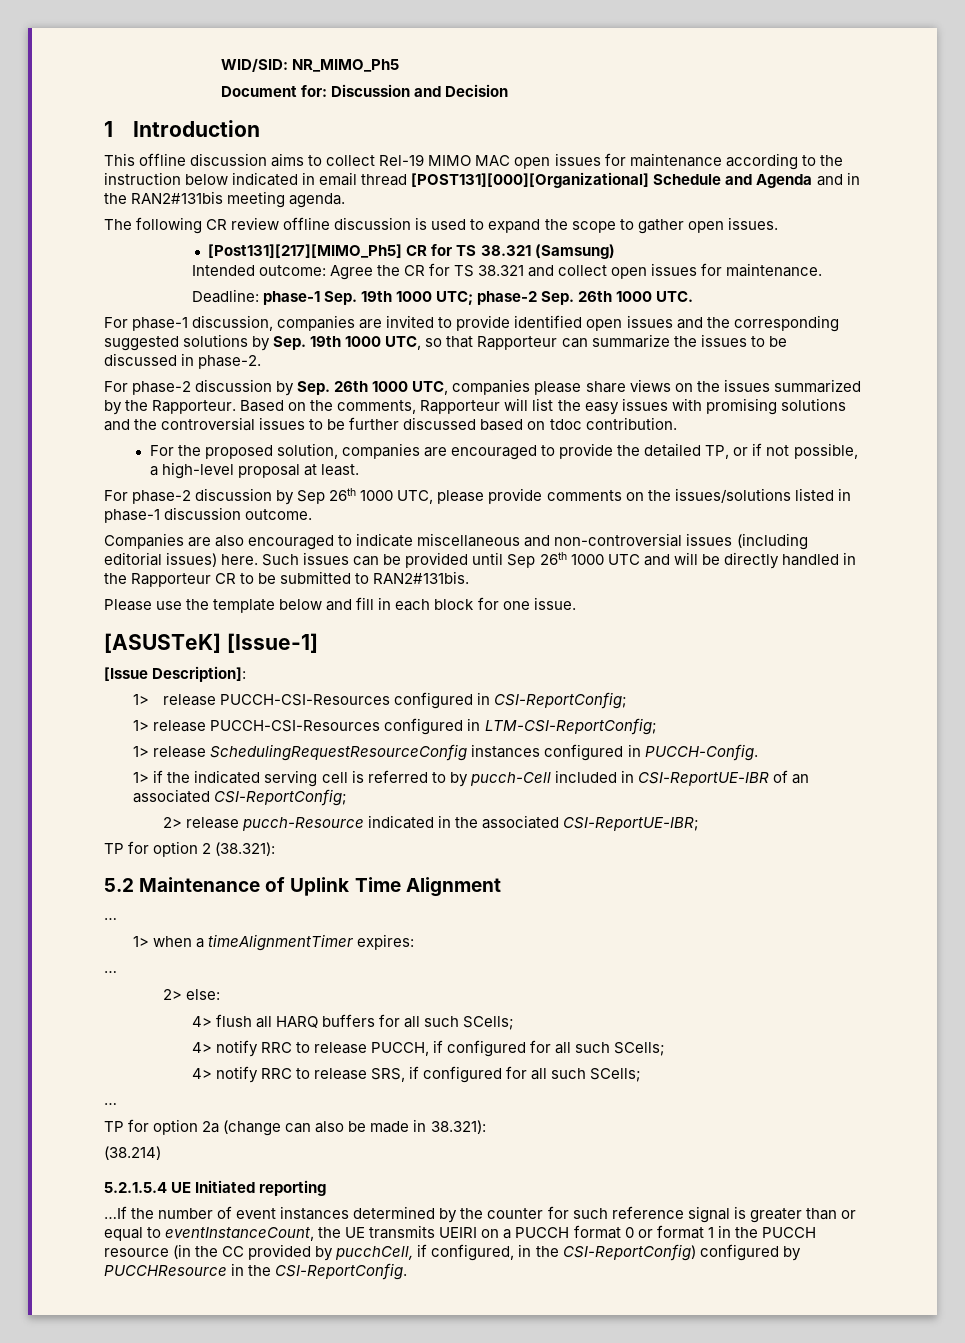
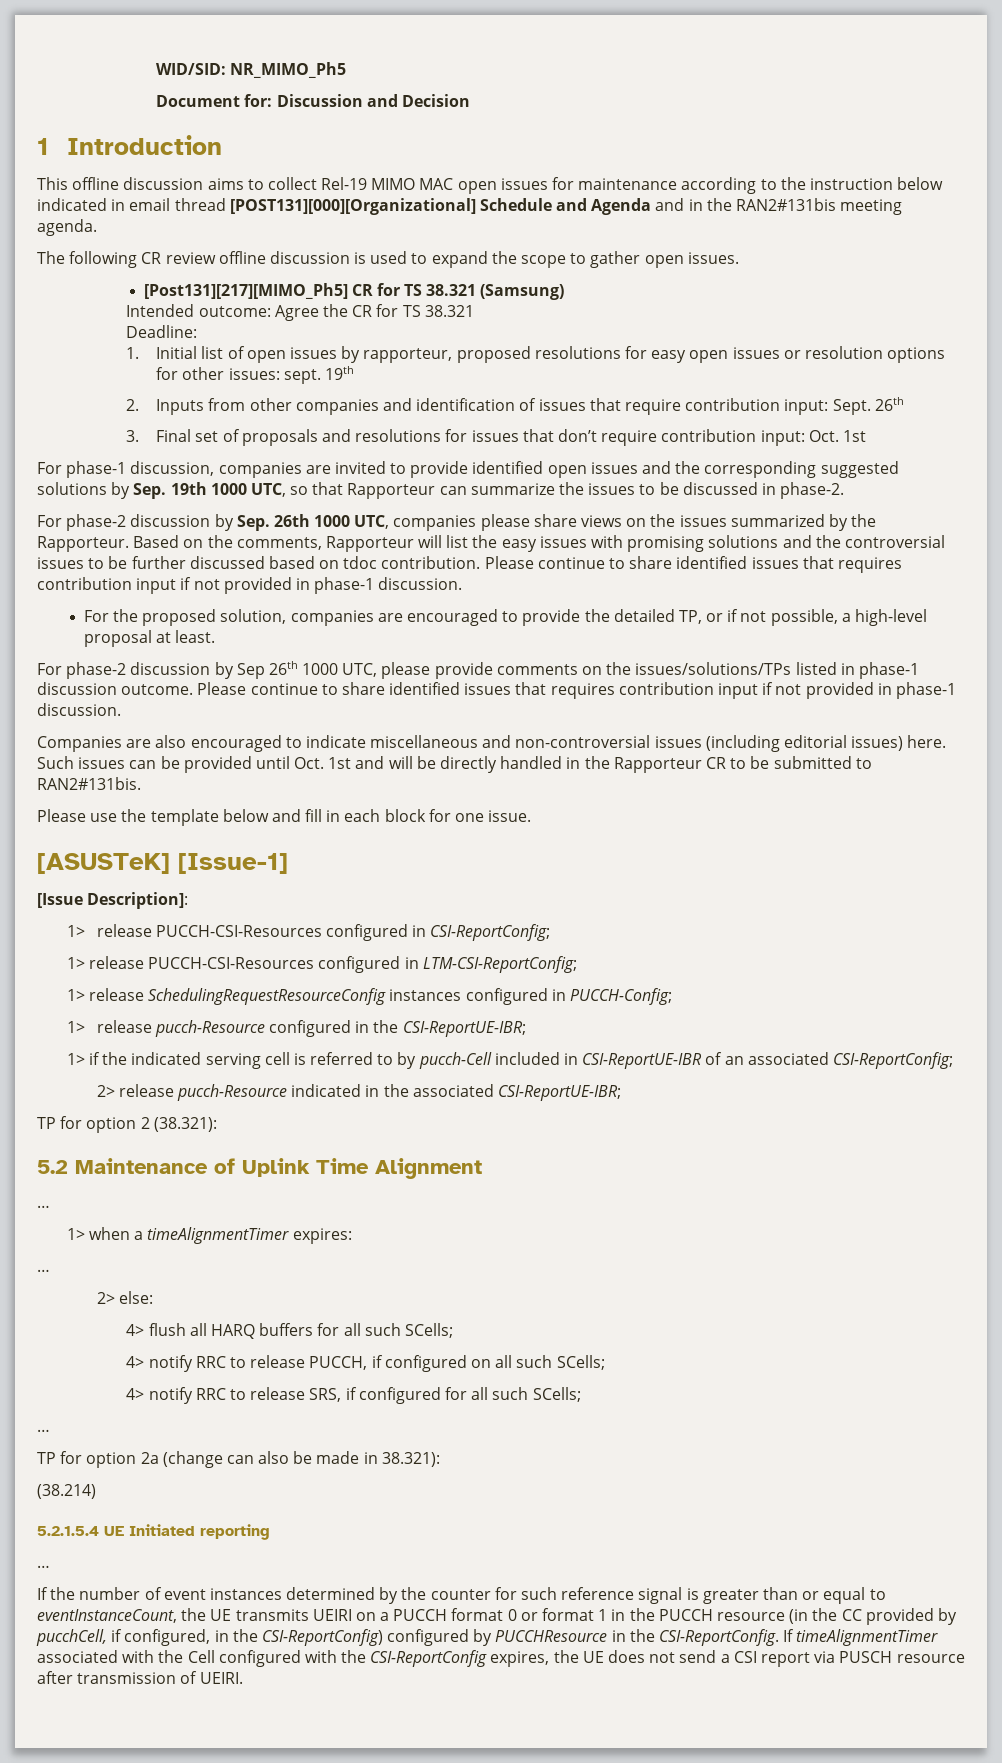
- Intended outcome: Agree the CR for TS 38.321 and collect open issues for maintenance.
- Deadline: phase-1 Sep. 19th 1000 UTC; phase-2 Sep. 26th 1000 UTC.
+ Intended outcome: Agree the CR for TS 38.321
+ Deadline:
+ 1. Initial list of open issues by rapporteur, proposed resolutions for easy open issues or resolution options for other issues: sept. 19th
+ 2. Inputs from other companies and identification of issues that require contribution input: Sept. 26th
+ 3. Final set of proposals and resolutions for issues that don’t require contribution input: Oct. 1st
- Based on the comments, Rapporteur will list the easy issues with promising solutions and the controversial issues to be further discussed based on tdoc contribution.
+ Based on the comments, Rapporteur will list the easy issues with promising solutions and the controversial issues to be further discussed based on tdoc contribution. Please continue to share identified issues that requires contribution input if not provided in phase-1 discussion.
- For phase-2 discussion by Sep 26th 1000 UTC, please provide comments on the issues/solutions listed in phase-1 discussion outcome.
+ For phase-2 discussion by Sep 26th 1000 UTC, please provide comments on the issues/solutions/TPs listed in phase-1 discussion outcome. Please continue to share identified issues that requires contribution input if not provided in phase-1 discussion.
- Such issues can be provided until Sep 26th 1000 UTC and will be directly handled in the Rapporteur CR to be submitted to RAN2#131bis.
+ Such issues can be provided until Oct. 1st and will be directly handled in the Rapporteur CR to be submitted to RAN2#131bis.
- 1> release SchedulingRequestResourceConfig instances configured in PUCCH-Config.
+ 1> release SchedulingRequestResourceConfig instances configured in PUCCH-Config;
+ 1> release pucch-Resource configured in the CSI-ReportUE-IBR;
- 4> notify RRC to release PUCCH, if configured for all such SCells;
+ 4> notify RRC to release PUCCH, if configured on all such SCells;
  5.2.1.5.4 UE Initiated reporting
- …If the number of event instances determined by the counter for such reference signal is greater than or equal to eventInstanceCount, the UE transmits UEIRI on a PUCCH format 0 or format 1 in the PUCCH resource (in the CC provided by pucchCell, if configured, in the CSI-ReportConfig) configured by PUCCHResource in the CSI-ReportConfig.
+ …
+ If the number of event instances determined by the counter for such reference signal is greater than or equal to eventInstanceCount, the UE transmits UEIRI on a PUCCH format 0 or format 1 in the PUCCH resource (in the CC provided by pucchCell, if configured, in the CSI-ReportConfig) configured by PUCCHResource in the CSI-ReportConfig.
+ If timeAlignmentTimer associated with the Cell configured with the CSI-ReportConfig expires, the UE does not send a CSI report via PUSCH resource after transmission of UEIRI.

